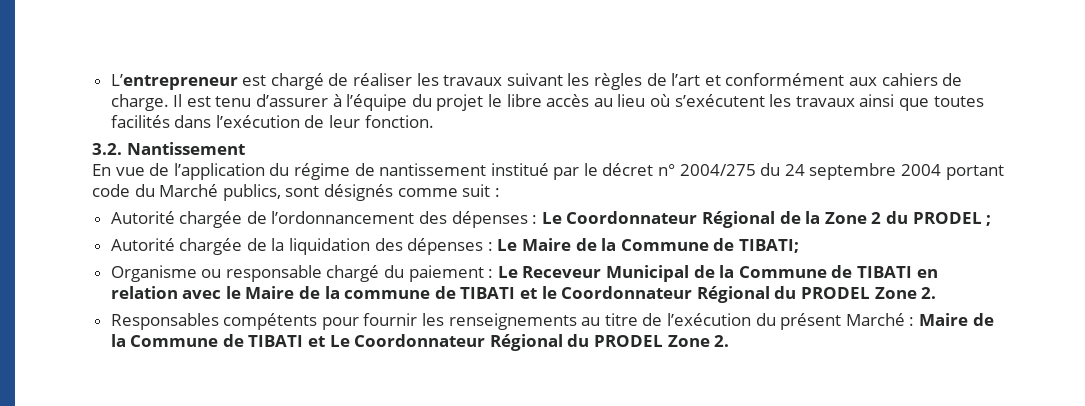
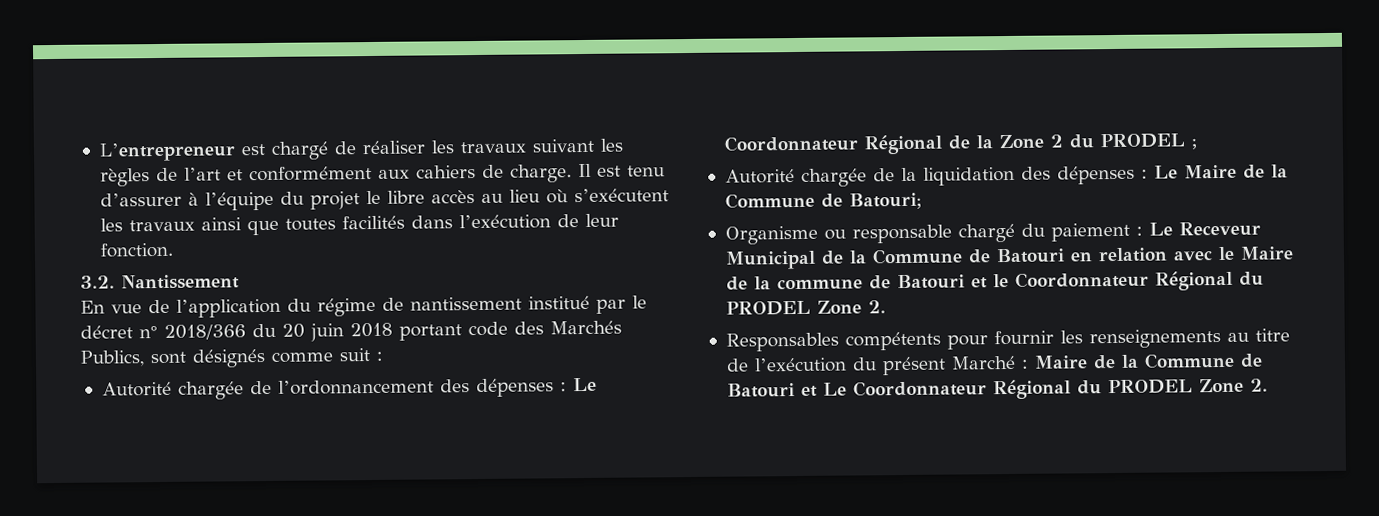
- En vue de l’application du régime de nantissement institué par le décret n° 2004/275 du 24 septembre 2004 portant code du Marché publics, sont désignés comme suit :
+ En vue de l’application du régime de nantissement institué par le décret n° 2018/366 du 20 juin 2018 portant code des Marchés Publics, sont désignés comme suit :
- Autorité chargée de la liquidation des dépenses : Le Maire de la Commune de TIBATI;
+ Autorité chargée de la liquidation des dépenses : Le Maire de la Commune de Batouri;
- Organisme ou responsable chargé du paiement : Le Receveur Municipal de la Commune de TIBATI en relation avec le Maire de la commune de TIBATI et le Coordonnateur Régional du PRODEL Zone 2.
+ Organisme ou responsable chargé du paiement : Le Receveur Municipal de la Commune de Batouri en relation avec le Maire de la commune de Batouri et le Coordonnateur Régional du PRODEL Zone 2.
- Responsables compétents pour fournir les renseignements au titre de l’exécution du présent Marché : Maire de la Commune de TIBATI et Le Coordonnateur Régional du PRODEL Zone 2.
+ Responsables compétents pour fournir les renseignements au titre de l’exécution du présent Marché : Maire de la Commune de Batouri et Le Coordonnateur Régional du PRODEL Zone 2.

